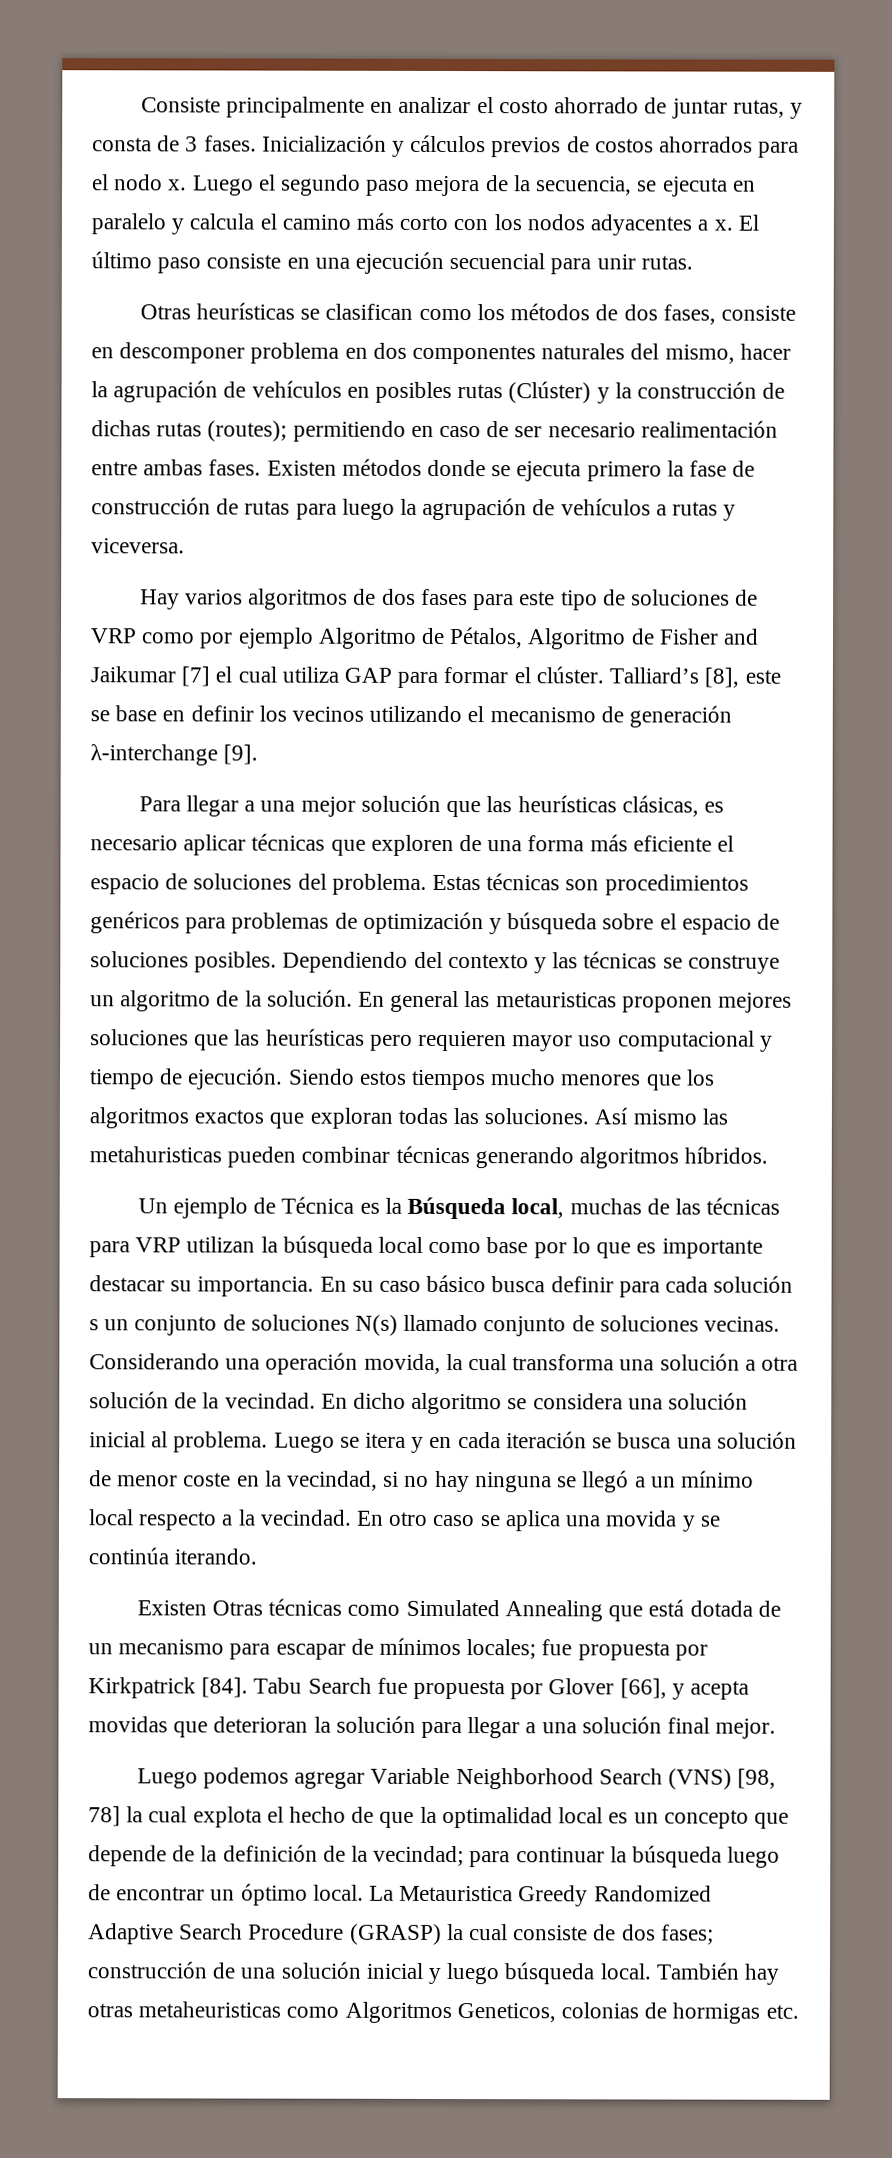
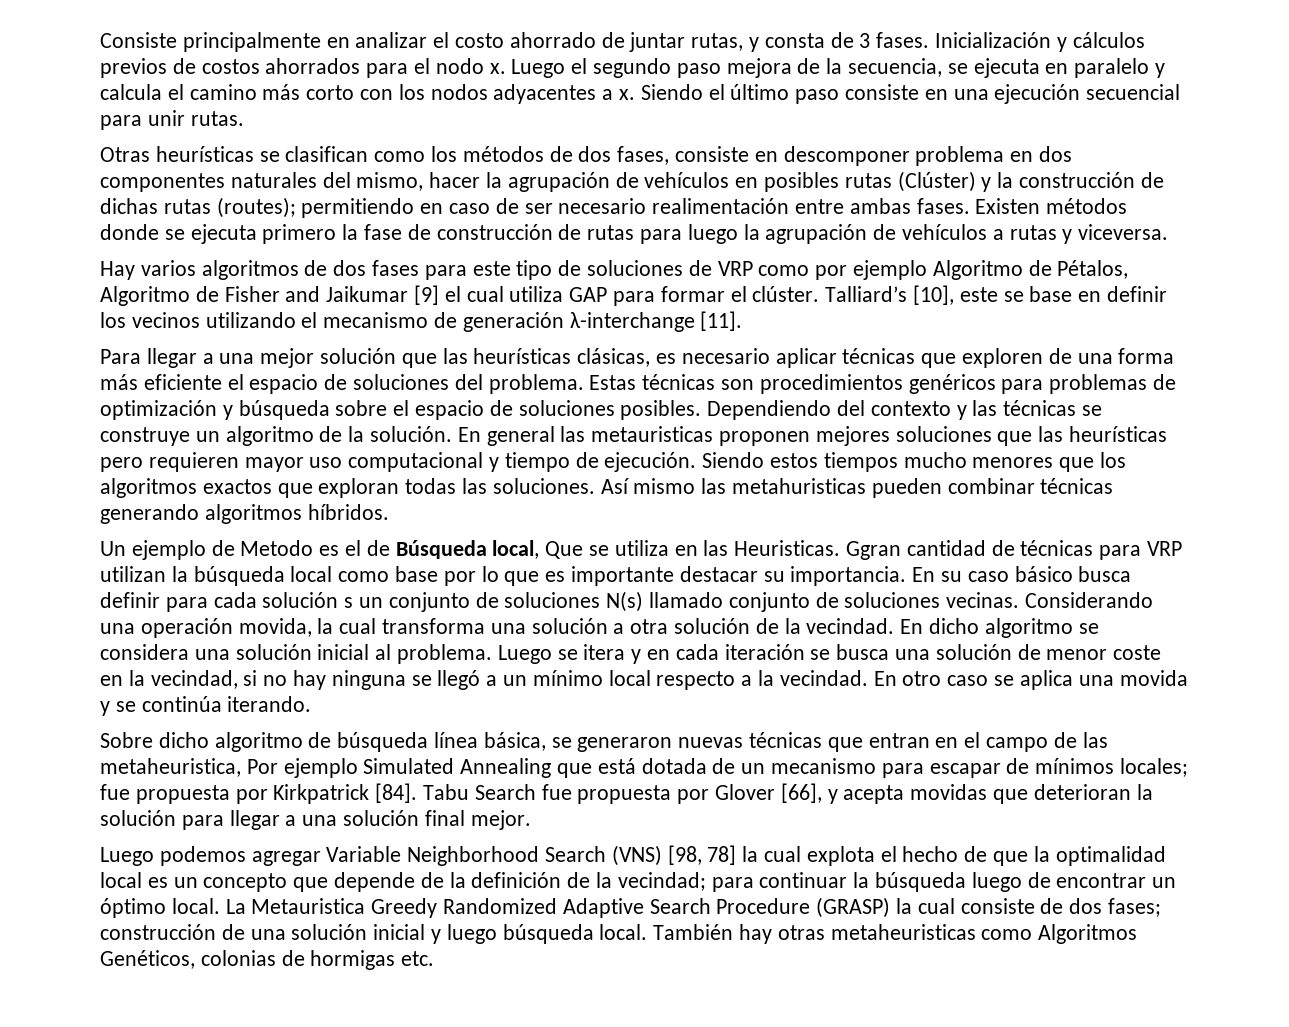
- El último paso consiste en una ejecución secuencial para unir rutas.
+ Siendo el último paso consiste en una ejecución secuencial para unir rutas.
- Hay varios algoritmos de dos fases para este tipo de soluciones de VRP como por ejemplo Algoritmo de Pétalos, Algoritmo de Fisher and Jaikumar [7] el cual utiliza GAP para formar el clúster.
+ Hay varios algoritmos de dos fases para este tipo de soluciones de VRP como por ejemplo Algoritmo de Pétalos, Algoritmo de Fisher and Jaikumar [9] el cual utiliza GAP para formar el clúster.
- Talliard’s [8], este se base en definir los vecinos utilizando el mecanismo de generación λ-interchange [9].
+ Talliard’s [10], este se base en definir los vecinos utilizando el mecanismo de generación λ-interchange [11].
- Un ejemplo de Técnica es la Búsqueda local, muchas de las técnicas para VRP utilizan la búsqueda local como base por lo que es importante destacar su importancia.
+ Un ejemplo de Metodo es el de Búsqueda local, Que se utiliza en las Heuristicas. Ggran cantidad de técnicas para VRP utilizan la búsqueda local como base por lo que es importante destacar su importancia.
- Existen Otras técnicas como Simulated Annealing que está dotada de un mecanismo para escapar de mínimos locales; fue propuesta por Kirkpatrick [84].
+ Sobre dicho algoritmo de búsqueda línea básica, se generaron nuevas técnicas que entran en el campo de las metaheuristica, Por ejemplo Simulated Annealing que está dotada de un mecanismo para escapar de mínimos locales; fue propuesta por Kirkpatrick [84].
- También hay otras metaheuristicas como Algoritmos Geneticos, colonias de hormigas etc.
+ También hay otras metaheuristicas como Algoritmos Genéticos, colonias de hormigas etc.

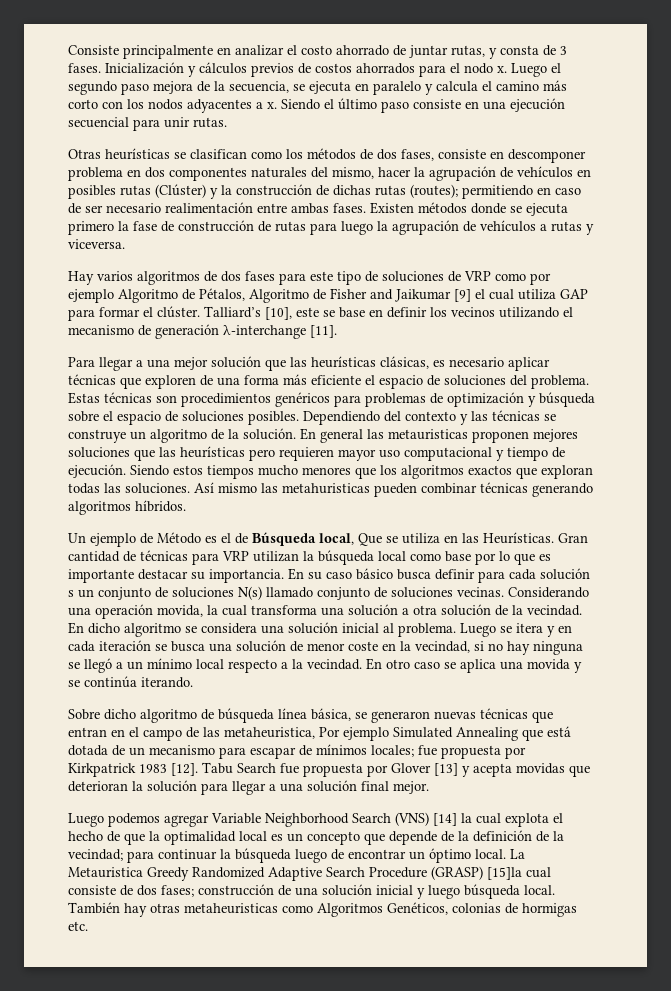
- Un ejemplo de Metodo es el de Búsqueda local, Que se utiliza en las Heuristicas. Ggran cantidad de técnicas para VRP utilizan la búsqueda local como base por lo que es importante destacar su importancia.
+ Un ejemplo de Método es el de Búsqueda local, Que se utiliza en las Heurísticas. Gran cantidad de técnicas para VRP utilizan la búsqueda local como base por lo que es importante destacar su importancia.
- Sobre dicho algoritmo de búsqueda línea básica, se generaron nuevas técnicas que entran en el campo de las metaheuristica, Por ejemplo Simulated Annealing que está dotada de un mecanismo para escapar de mínimos locales; fue propuesta por Kirkpatrick [84].
+ Sobre dicho algoritmo de búsqueda línea básica, se generaron nuevas técnicas que entran en el campo de las metaheuristica, Por ejemplo Simulated Annealing que está dotada de un mecanismo para escapar de mínimos locales; fue propuesta por Kirkpatrick 1983 [12].
- Tabu Search fue propuesta por Glover [66], y acepta movidas que deterioran la solución para llegar a una solución final mejor.
+ Tabu Search fue propuesta por Glover [13] y acepta movidas que deterioran la solución para llegar a una solución final mejor.
- Luego podemos agregar Variable Neighborhood Search (VNS) [98, 78] la cual explota el hecho de que la optimalidad local es un concepto que depende de la definición de la vecindad; para continuar la búsqueda luego de encontrar un óptimo local.
+ Luego podemos agregar Variable Neighborhood Search (VNS) [14] la cual explota el hecho de que la optimalidad local es un concepto que depende de la definición de la vecindad; para continuar la búsqueda luego de encontrar un óptimo local.
- La Metauristica Greedy Randomized Adaptive Search Procedure (GRASP) la cual consiste de dos fases; construcción de una solución inicial y luego búsqueda local.
+ La Metauristica Greedy Randomized Adaptive Search Procedure (GRASP) [15]la cual consiste de dos fases; construcción de una solución inicial y luego búsqueda local.

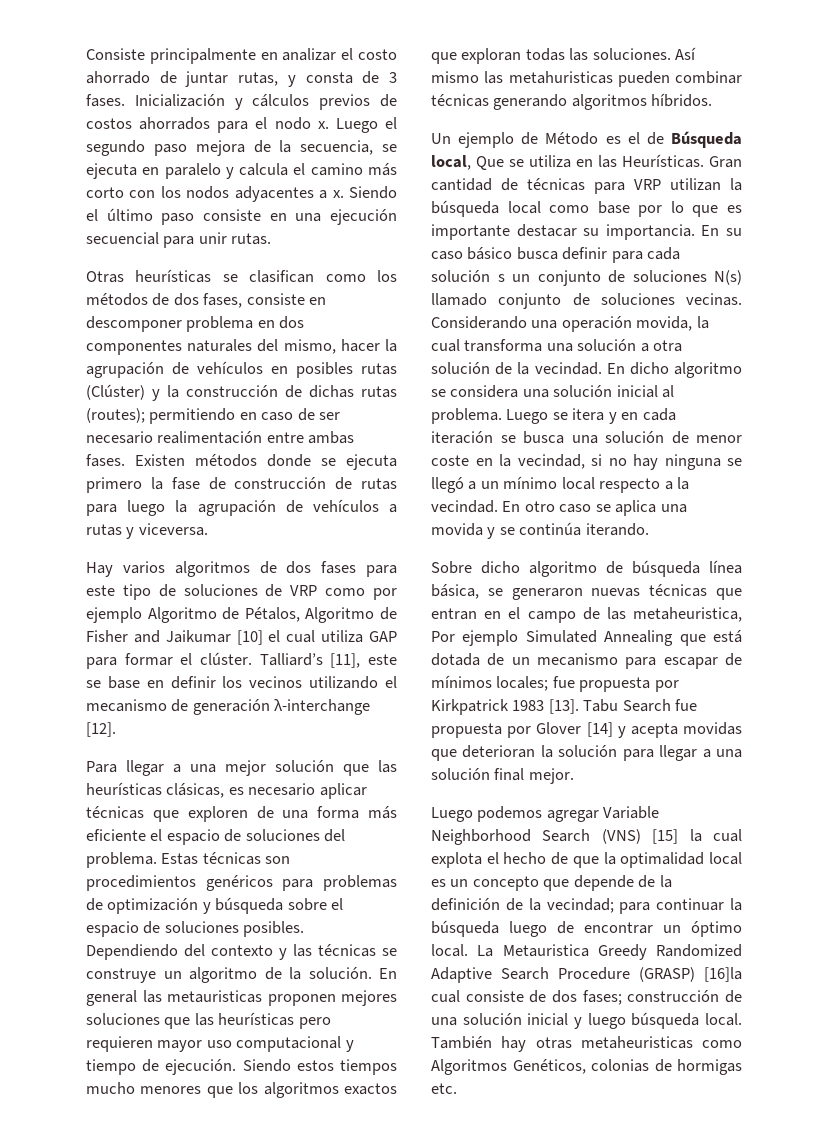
- Hay varios algoritmos de dos fases para este tipo de soluciones de VRP como por ejemplo Algoritmo de Pétalos, Algoritmo de Fisher and Jaikumar [9] el cual utiliza GAP para formar el clúster.
+ Hay varios algoritmos de dos fases para este tipo de soluciones de VRP como por ejemplo Algoritmo de Pétalos, Algoritmo de Fisher and Jaikumar [10] el cual utiliza GAP para formar el clúster.
- Talliard’s [10], este se base en definir los vecinos utilizando el mecanismo de generación λ-interchange [11].
+ Talliard’s [11], este se base en definir los vecinos utilizando el mecanismo de generación λ-interchange [12].
- Sobre dicho algoritmo de búsqueda línea básica, se generaron nuevas técnicas que entran en el campo de las metaheuristica, Por ejemplo Simulated Annealing que está dotada de un mecanismo para escapar de mínimos locales; fue propuesta por Kirkpatrick 1983 [12].
+ Sobre dicho algoritmo de búsqueda línea básica, se generaron nuevas técnicas que entran en el campo de las metaheuristica, Por ejemplo Simulated Annealing que está dotada de un mecanismo para escapar de mínimos locales; fue propuesta por Kirkpatrick 1983 [13].
- Tabu Search fue propuesta por Glover [13] y acepta movidas que deterioran la solución para llegar a una solución final mejor.
+ Tabu Search fue propuesta por Glover [14] y acepta movidas que deterioran la solución para llegar a una solución final mejor.
- Luego podemos agregar Variable Neighborhood Search (VNS) [14] la cual explota el hecho de que la optimalidad local es un concepto que depende de la definición de la vecindad; para continuar la búsqueda luego de encontrar un óptimo local.
+ Luego podemos agregar Variable Neighborhood Search (VNS) [15] la cual explota el hecho de que la optimalidad local es un concepto que depende de la definición de la vecindad; para continuar la búsqueda luego de encontrar un óptimo local.
- La Metauristica Greedy Randomized Adaptive Search Procedure (GRASP) [15]la cual consiste de dos fases; construcción de una solución inicial y luego búsqueda local.
+ La Metauristica Greedy Randomized Adaptive Search Procedure (GRASP) [16]la cual consiste de dos fases; construcción de una solución inicial y luego búsqueda local.

